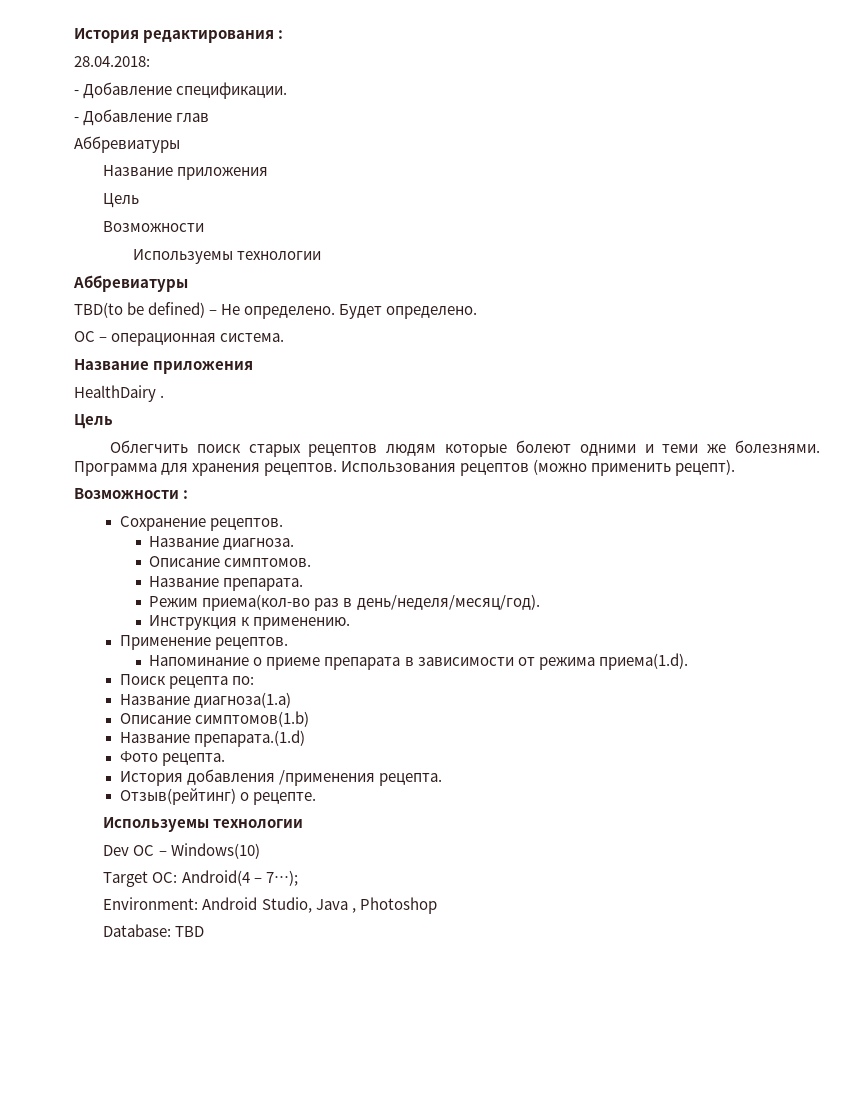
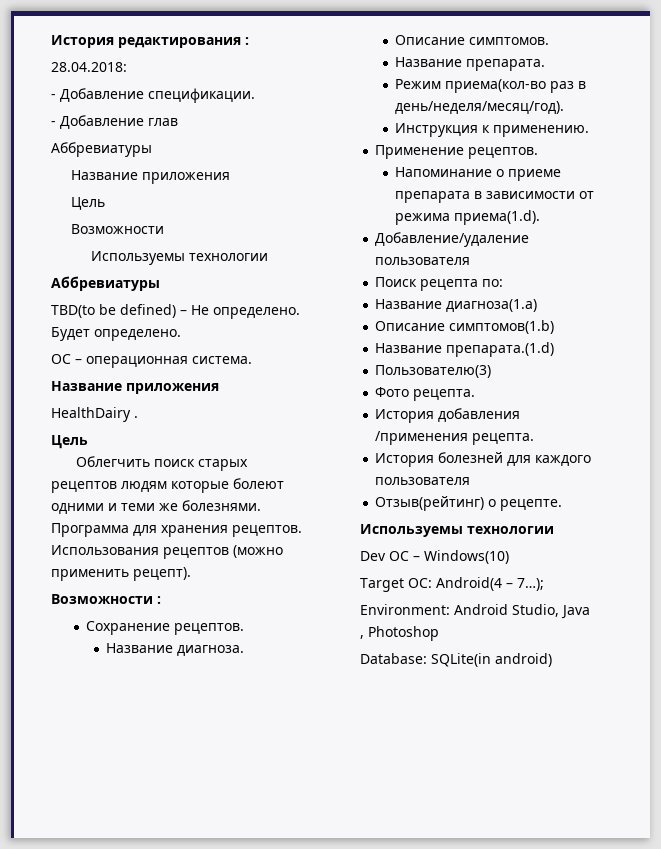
+ Добавление/удаление пользователя
+ Пользователю(3)
+ История болезней для каждого пользователя
- Database: TBD
+ Database: SQLite(in android)

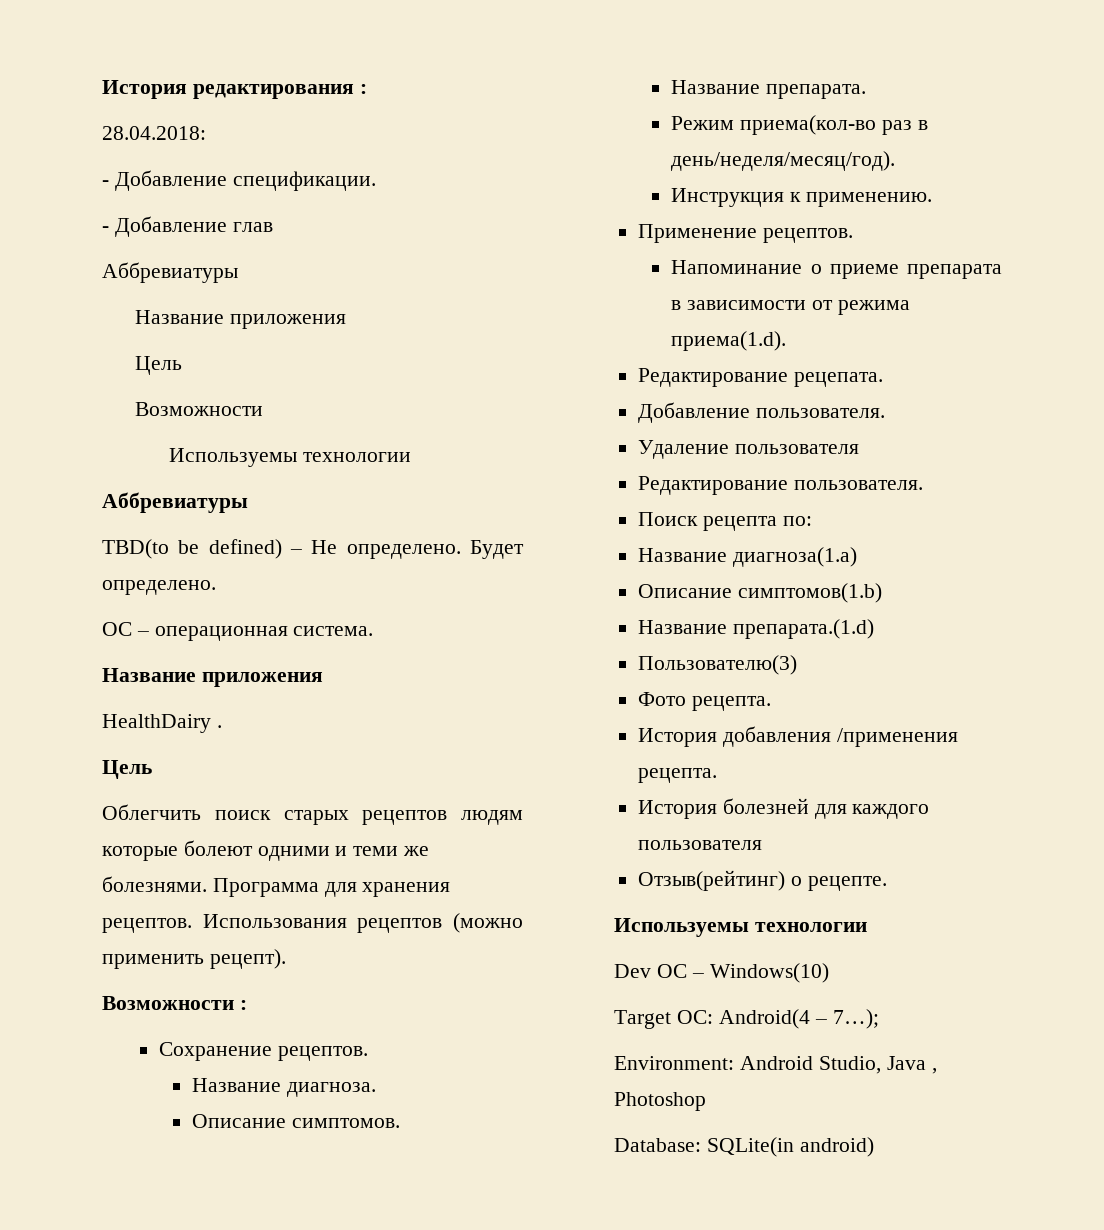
- Добавление/удаление пользователя
+ Редактирование рецепата.
+ Добавление пользователя.
+ Удаление пользователя
+ Редактирование пользователя.

